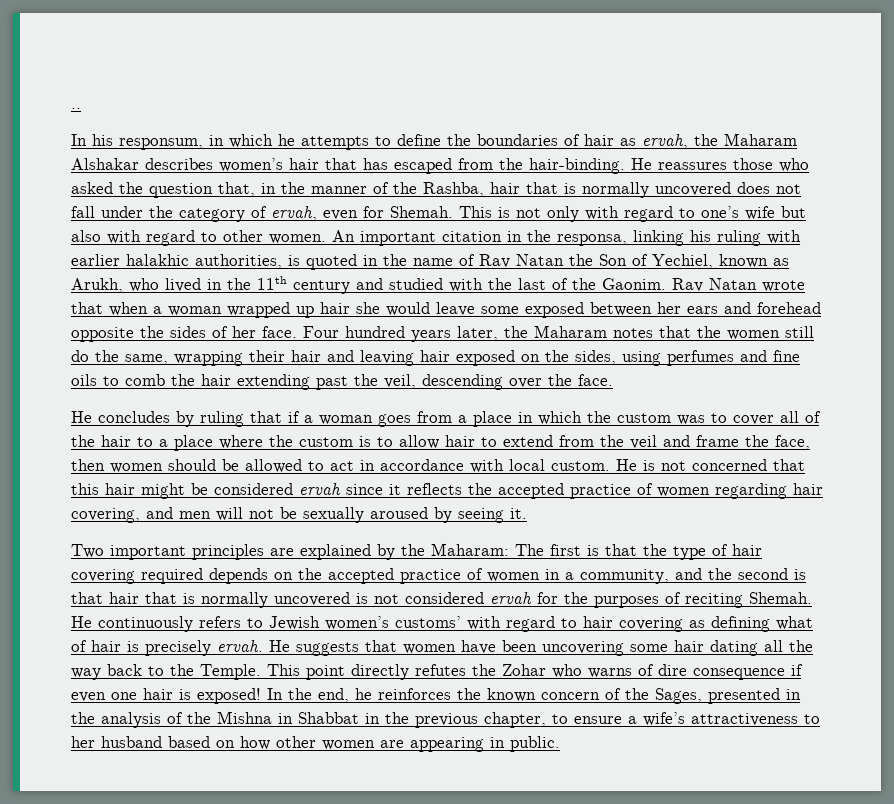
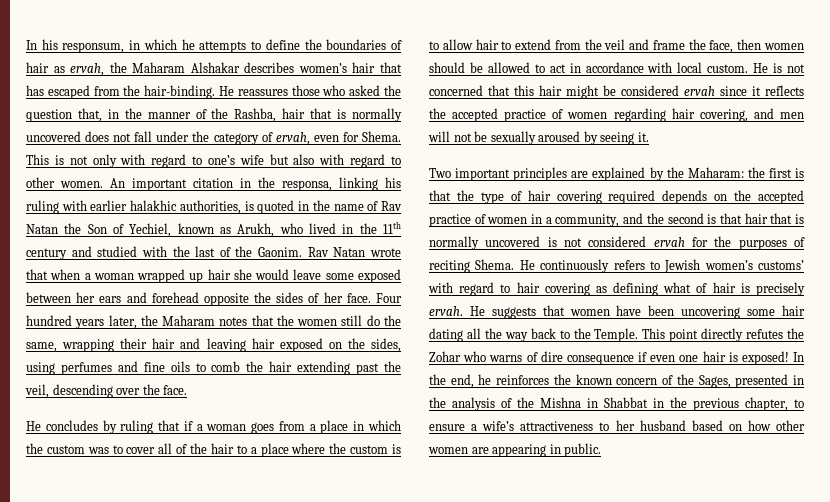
- ..
- He reassures those who asked the question that, in the manner of the Rashba, hair that is normally uncovered does not fall under the category of ervah, even for Shemah.
+ He reassures those who asked the question that, in the manner of the Rashba, hair that is normally uncovered does not fall under the category of ervah, even for Shema.
- Two important principles are explained by the Maharam: The first is that the type of hair covering required depends on the accepted practice of women in a community, and the second is that hair that is normally uncovered is not considered ervah for the purposes of reciting Shemah.
+ Two important principles are explained by the Maharam: the first is that the type of hair covering required depends on the accepted practice of women in a community, and the second is that hair that is normally uncovered is not considered ervah for the purposes of reciting Shema.

